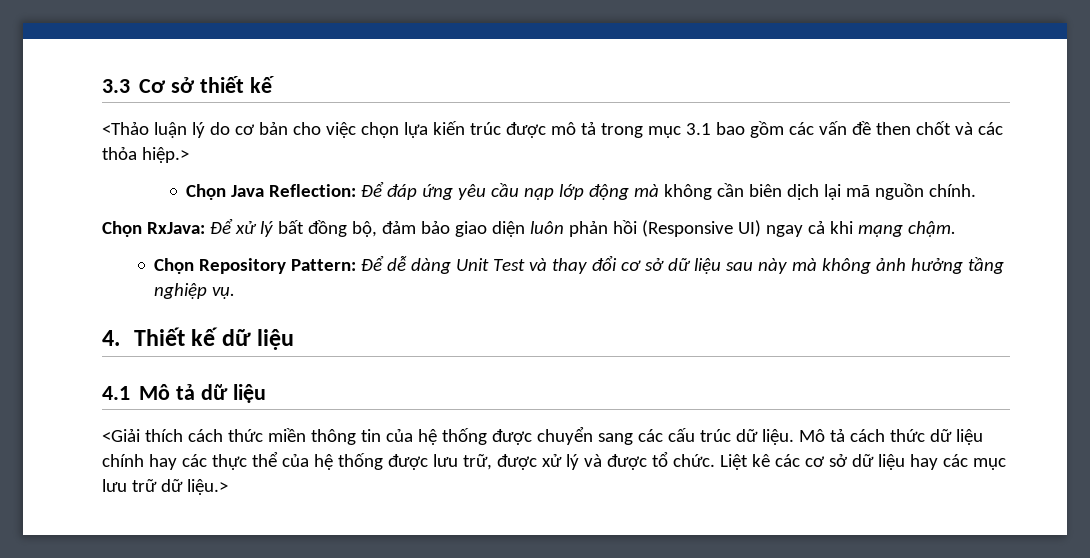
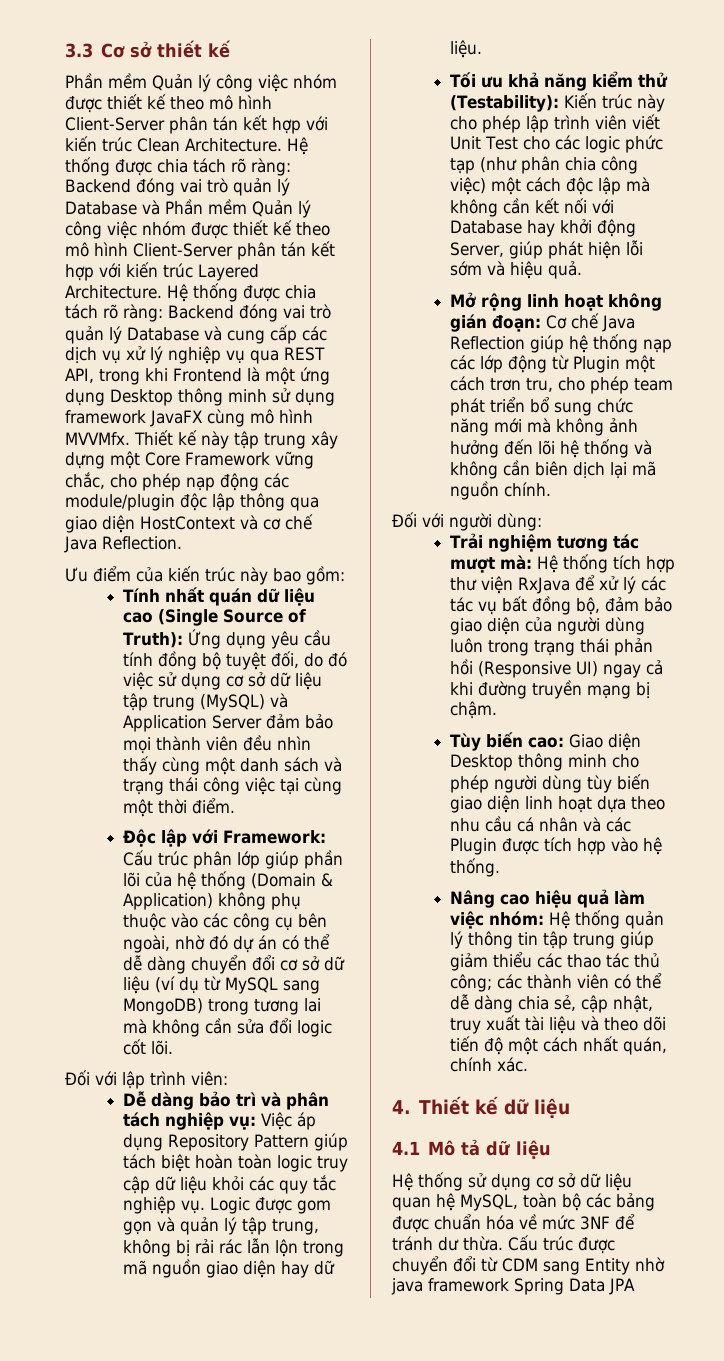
- <Thảo luận lý do cơ bản cho việc chọn lựa kiến trúc được mô tả trong mục 3.1 bao gồm các vấn đề then chốt và các thỏa hiệp.>
- Chọn Java Reflection: Để đáp ứng yêu cầu nạp lớp động mà không cần biên dịch lại mã nguồn chính.
+ Phần mềm Quản lý công việc nhóm được thiết kế theo mô hình Client-Server phân tán kết hợp với kiến trúc Clean Architecture. Hệ thống được chia tách rõ ràng: Backend đóng vai trò quản lý Database và Phần mềm Quản lý công việc nhóm được thiết kế theo mô hình Client-Server phân tán kết hợp với kiến trúc Layered Architecture. Hệ thống được chia tách rõ ràng: Backend đóng vai trò quản lý Database và cung cấp các dịch vụ xử lý nghiệp vụ qua REST API, trong khi Frontend là một ứng dụng Desktop thông minh sử dụng framework JavaFX cùng mô hình MVVMfx. Thiết kế này tập trung xây dựng một Core Framework vững chắc, cho phép nạp động các module/plugin độc lập thông qua giao diện HostContext và cơ chế Java Reflection.
+ Ưu điểm của kiến trúc này bao gồm:
+ Tính nhất quán dữ liệu cao (Single Source of Truth): Ứng dụng yêu cầu tính đồng bộ tuyệt đối, do đó việc sử dụng cơ sở dữ liệu tập trung (MySQL) và Application Server đảm bảo mọi thành viên đều nhìn thấy cùng một danh sách và trạng thái công việc tại cùng một thời điểm.
+ Độc lập với Framework: Cấu trúc phân lớp giúp phần lõi của hệ thống (Domain & Application) không phụ thuộc vào các công cụ bên ngoài, nhờ đó dự án có thể dễ dàng chuyển đổi cơ sở dữ liệu (ví dụ từ MySQL sang MongoDB) trong tương lai mà không cần sửa đổi logic cốt lõi.
+ Đối với lập trình viên:
+ Dễ dàng bảo trì và phân tách nghiệp vụ: Việc áp dụng Repository Pattern giúp tách biệt hoàn toàn logic truy cập dữ liệu khỏi các quy tắc nghiệp vụ. Logic được gom gọn và quản lý tập trung, không bị rải rác lẫn lộn trong mã nguồn giao diện hay dữ liệu.
+ Tối ưu khả năng kiểm thử (Testability): Kiến trúc này cho phép lập trình viên viết Unit Test cho các logic phức tạp (như phân chia công việc) một cách độc lập mà không cần kết nối với Database hay khởi động Server, giúp phát hiện lỗi sớm và hiệu quả.
+ Mở rộng linh hoạt không gián đoạn: Cơ chế Java Reflection giúp hệ thống nạp các lớp động từ Plugin một cách trơn tru, cho phép team phát triển bổ sung chức năng mới mà không ảnh hưởng đến lõi hệ thống và không cần biên dịch lại mã nguồn chính.
- Chọn RxJava: Để xử lý bất đồng bộ, đảm bảo giao diện luôn phản hồi (Responsive UI) ngay cả khi mạng chậm.
- Chọn Repository Pattern: Để dễ dàng Unit Test và thay đổi cơ sở dữ liệu sau này mà không ảnh hưởng tầng nghiệp vụ.
+ Đối với người dùng:
+ Trải nghiệm tương tác mượt mà: Hệ thống tích hợp thư viện RxJava để xử lý các tác vụ bất đồng bộ, đảm bảo giao diện của người dùng luôn trong trạng thái phản hồi (Responsive UI) ngay cả khi đường truyền mạng bị chậm.
+ Tùy biến cao: Giao diện Desktop thông minh cho phép người dùng tùy biến giao diện linh hoạt dựa theo nhu cầu cá nhân và các Plugin được tích hợp vào hệ thống.
+ Nâng cao hiệu quả làm việc nhóm: Hệ thống quản lý thông tin tập trung giúp giảm thiểu các thao tác thủ công; các thành viên có thể dễ dàng chia sẻ, cập nhật, truy xuất tài liệu và theo dõi tiến độ một cách nhất quán, chính xác.
- <Giải thích cách thức miền thông tin của hệ thống được chuyển sang các cấu trúc dữ liệu. Mô tả cách thức dữ liệu chính hay các thực thể của hệ thống được lưu trữ, được xử lý và được tổ chức. Liệt kê các cơ sở dữ liệu hay các mục lưu trữ dữ liệu.>
+ Hệ thống sử dụng cơ sở dữ liệu quan hệ MySQL, toàn bộ các bảng được chuẩn hóa về mức 3NF để tránh dư thừa. Cấu trúc được chuyển đổi từ CDM sang Entity nhờ java framework Spring Data JPA

